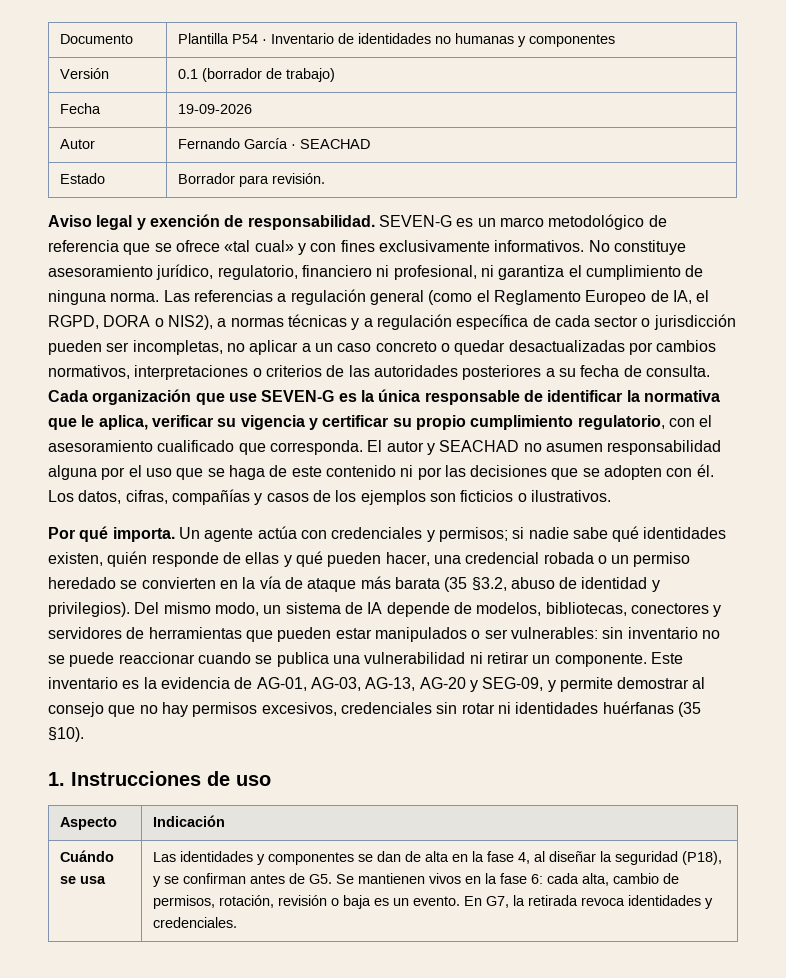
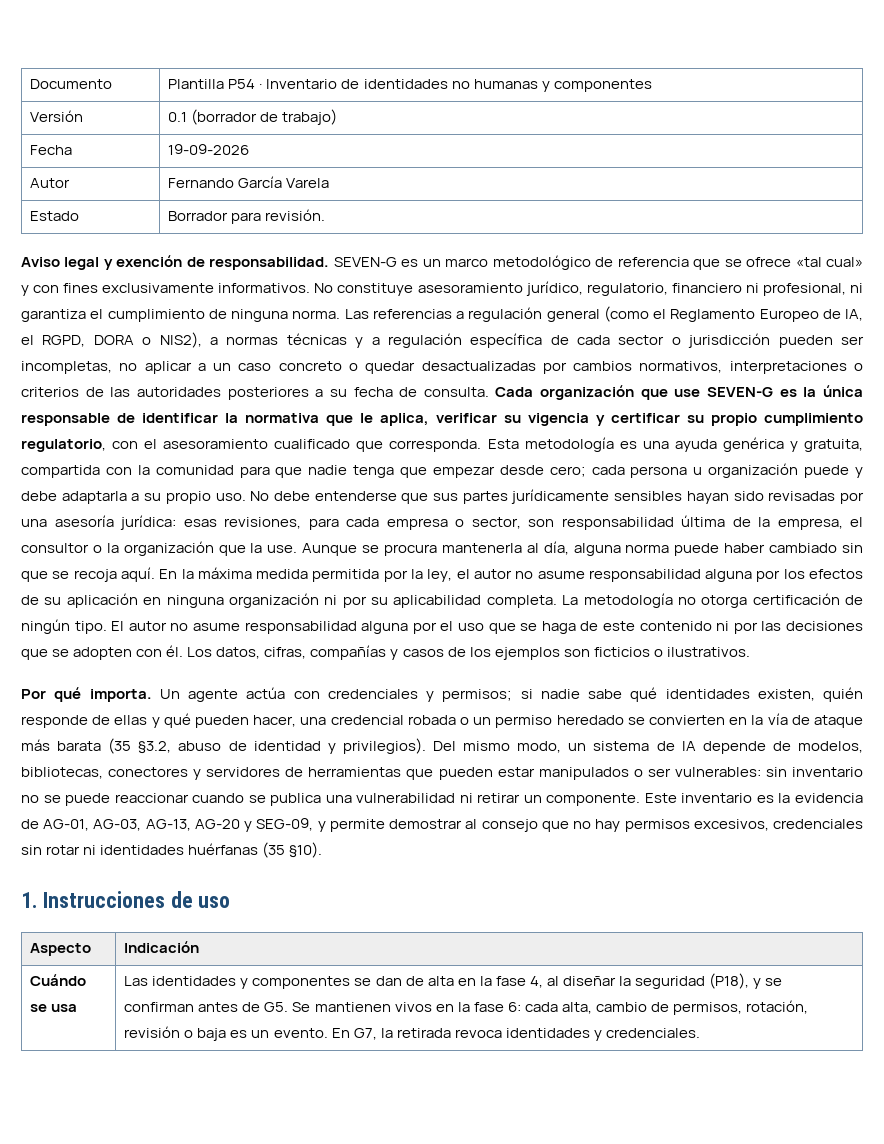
- Autor | Fernando García · SEACHAD
+ Autor | Fernando García Varela
- El autor y SEACHAD no asumen responsabilidad alguna por el uso que se haga de este contenido ni por las decisiones que se adopten con él.
+ Esta metodología es una ayuda genérica y gratuita, compartida con la comunidad para que nadie tenga que empezar desde cero; cada persona u organización puede y debe adaptarla a su propio uso. No debe entenderse que sus partes jurídicamente sensibles hayan sido revisadas por una asesoría jurídica: esas revisiones, para cada empresa o sector, son responsabilidad última de la empresa, el consultor o la organización que la use. Aunque se procura mantenerla al día, alguna norma puede haber cambiado sin que se recoja aquí. En la máxima medida permitida por la ley, el autor no asume responsabilidad alguna por los efectos de su aplicación en ninguna organización ni por su aplicabilidad completa. La metodología no otorga certificación de ningún tipo. El autor no asume responsabilidad alguna por el uso que se haga de este contenido ni por las decisiones que se adopten con él.

